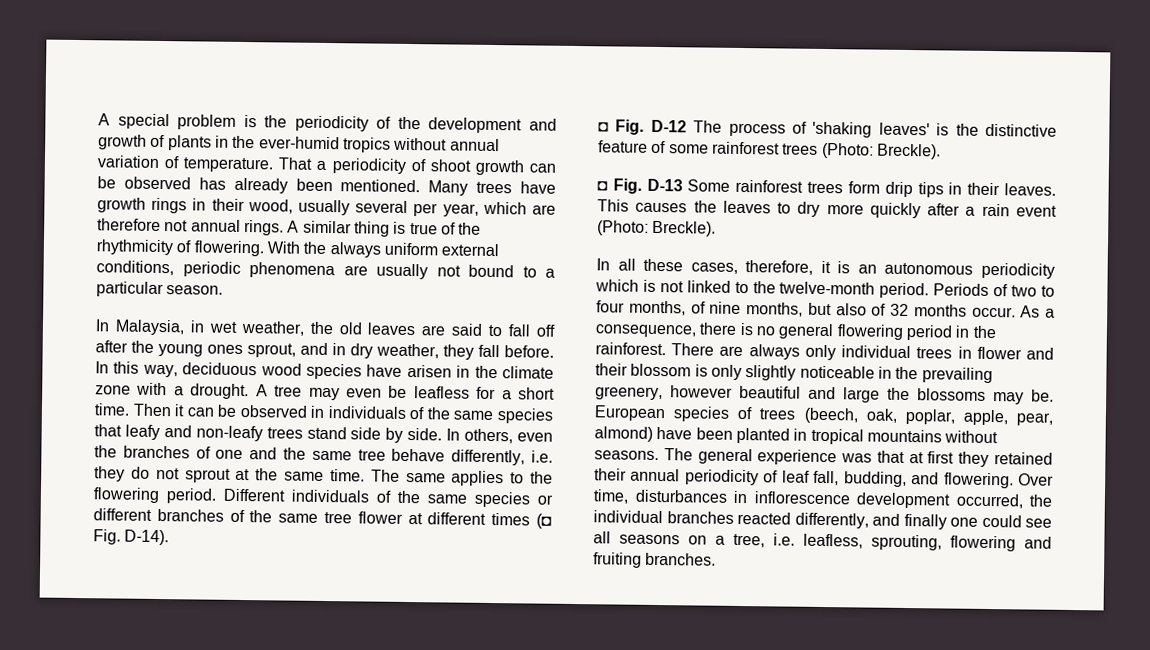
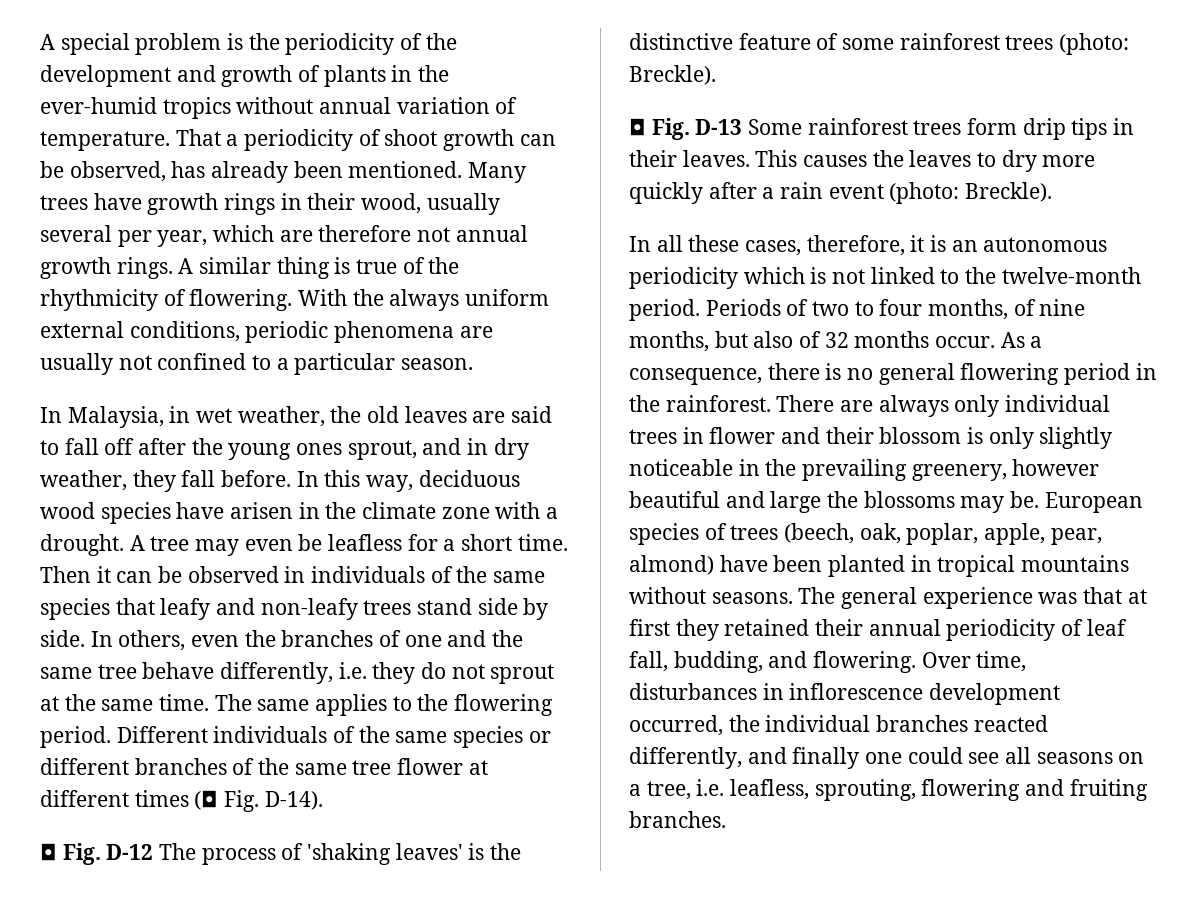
- That a periodicity of shoot growth can be observed has already been mentioned.
+ That a periodicity of shoot growth can be observed, has already been mentioned.
- Many trees have growth rings in their wood, usually several per year, which are therefore not annual rings.
+ Many trees have growth rings in their wood, usually several per year, which are therefore not annual growth rings.
- With the always uniform external conditions, periodic phenomena are usually not bound to a particular season.
+ With the always uniform external conditions, periodic phenomena are usually not confined to a particular season.
- ◘ Fig. D-12 The process of 'shaking leaves' is the distinctive feature of some rainforest trees (Photo: Breckle).
+ ◘ Fig. D-12 The process of 'shaking leaves' is the distinctive feature of some rainforest trees (photo: Breckle).
- This causes the leaves to dry more quickly after a rain event (Photo: Breckle).
+ This causes the leaves to dry more quickly after a rain event (photo: Breckle).

